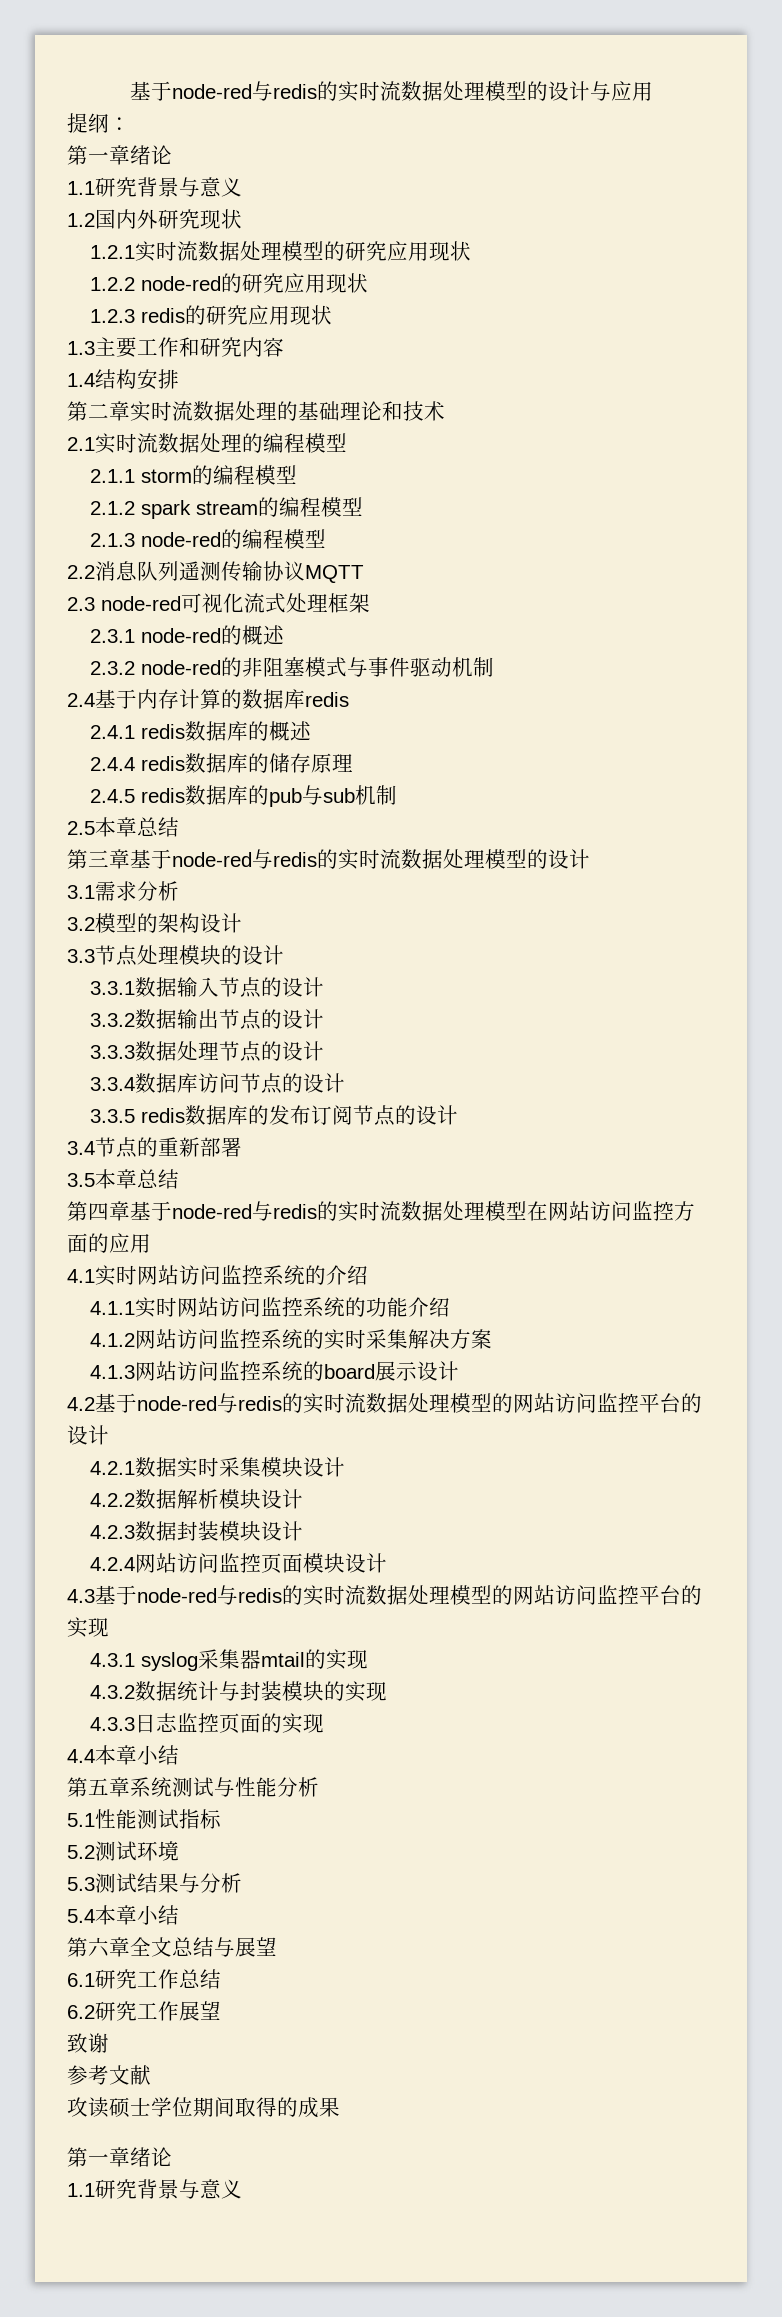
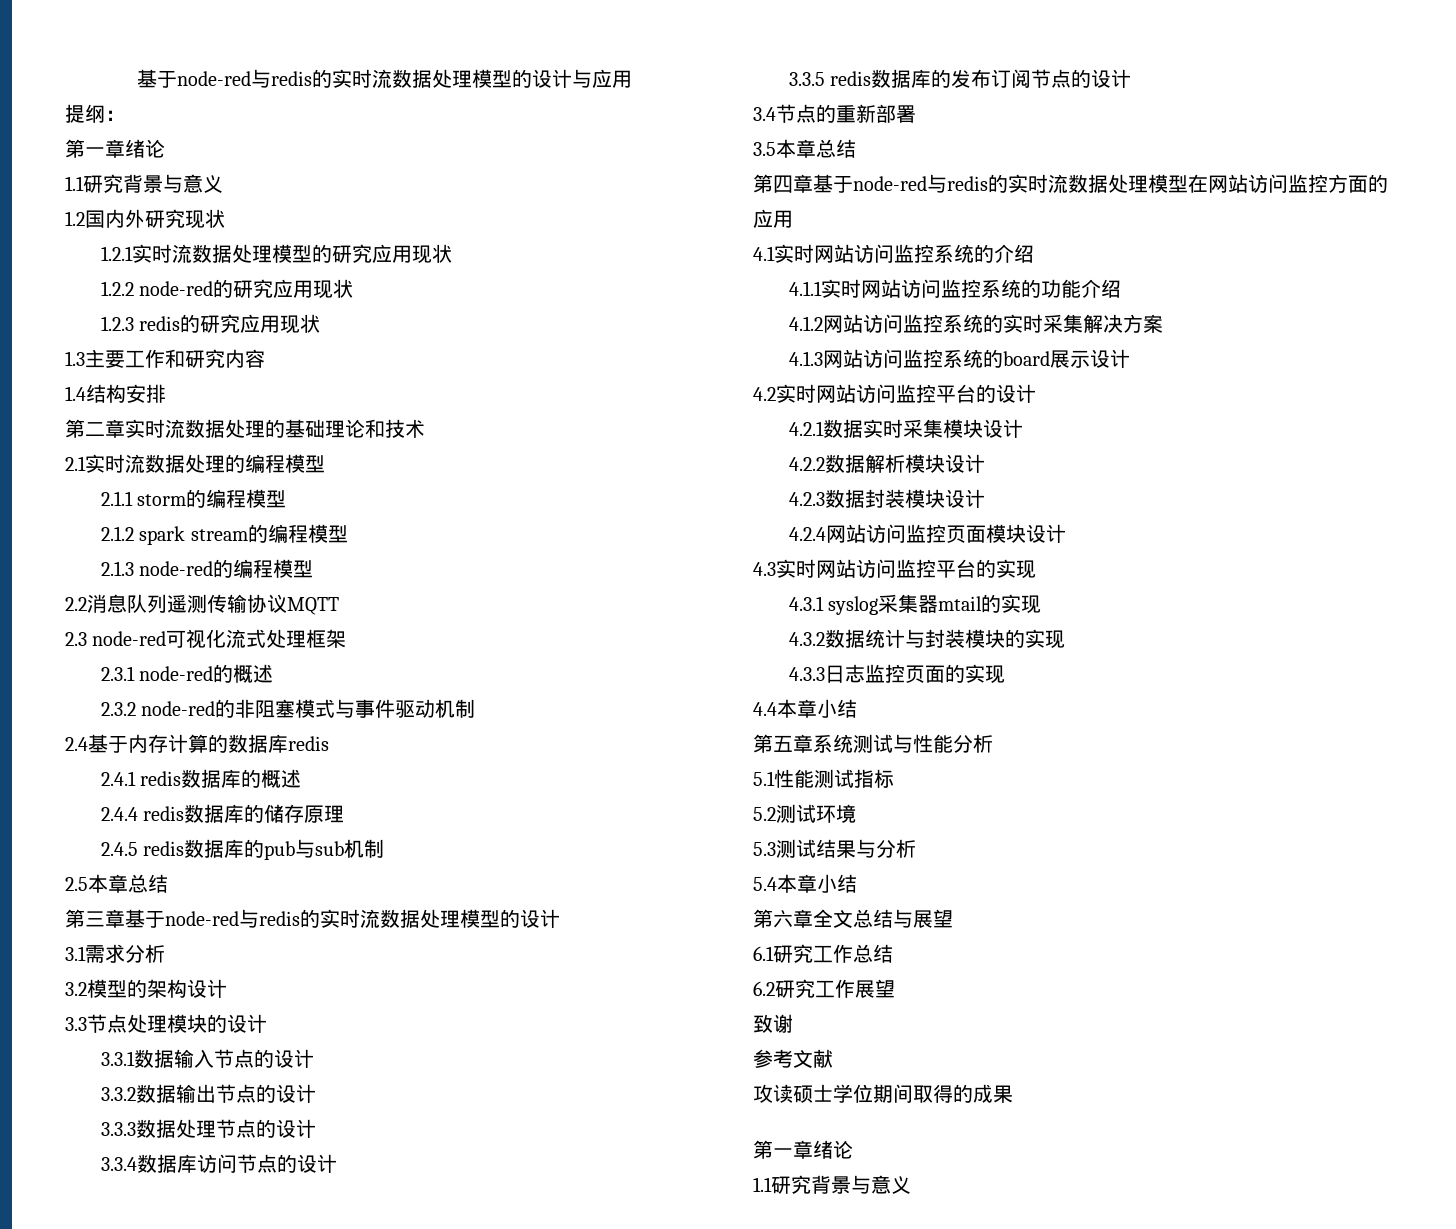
- 4.2基于node-red与redis的实时流数据处理模型的网站访问监控平台的设计
+ 4.2实时网站访问监控平台的设计
- 4.3基于node-red与redis的实时流数据处理模型的网站访问监控平台的实现
+ 4.3实时网站访问监控平台的实现

